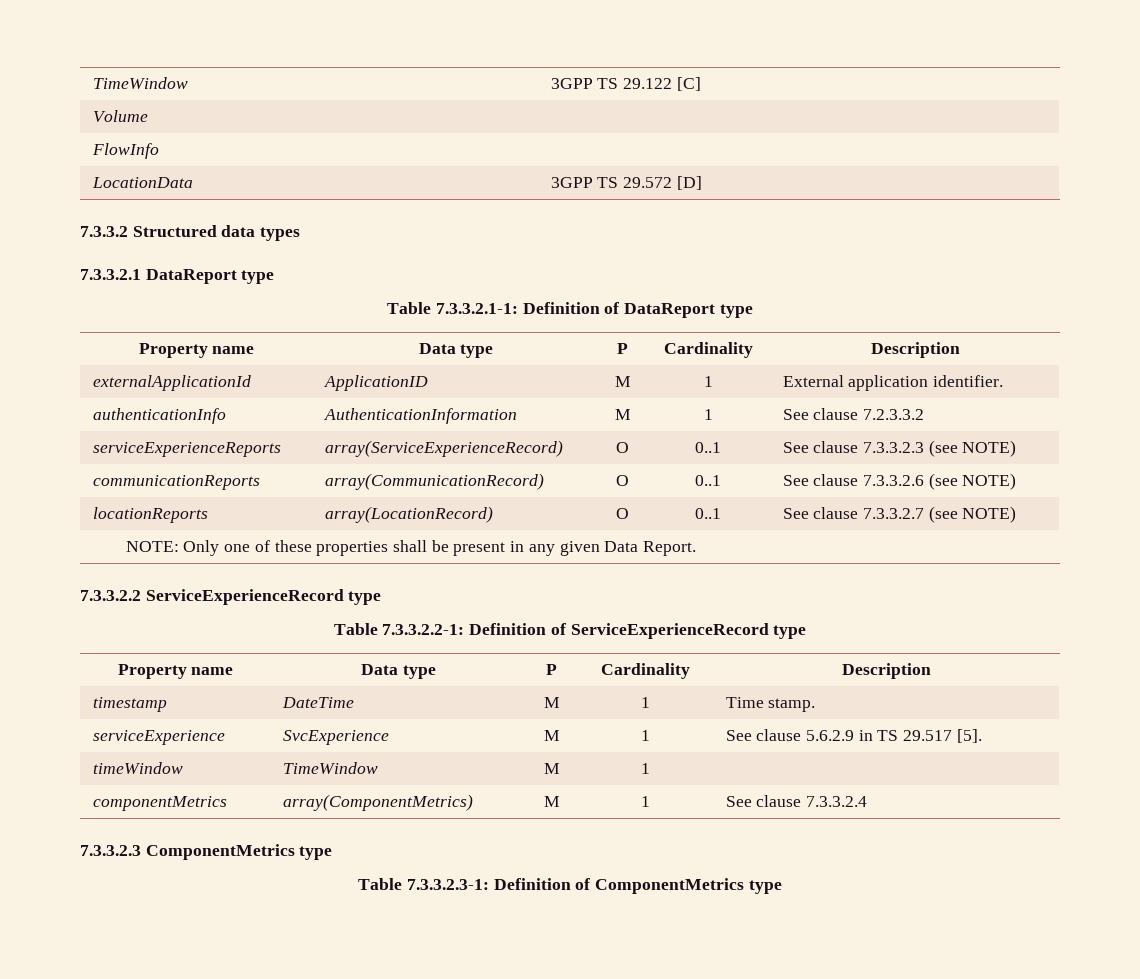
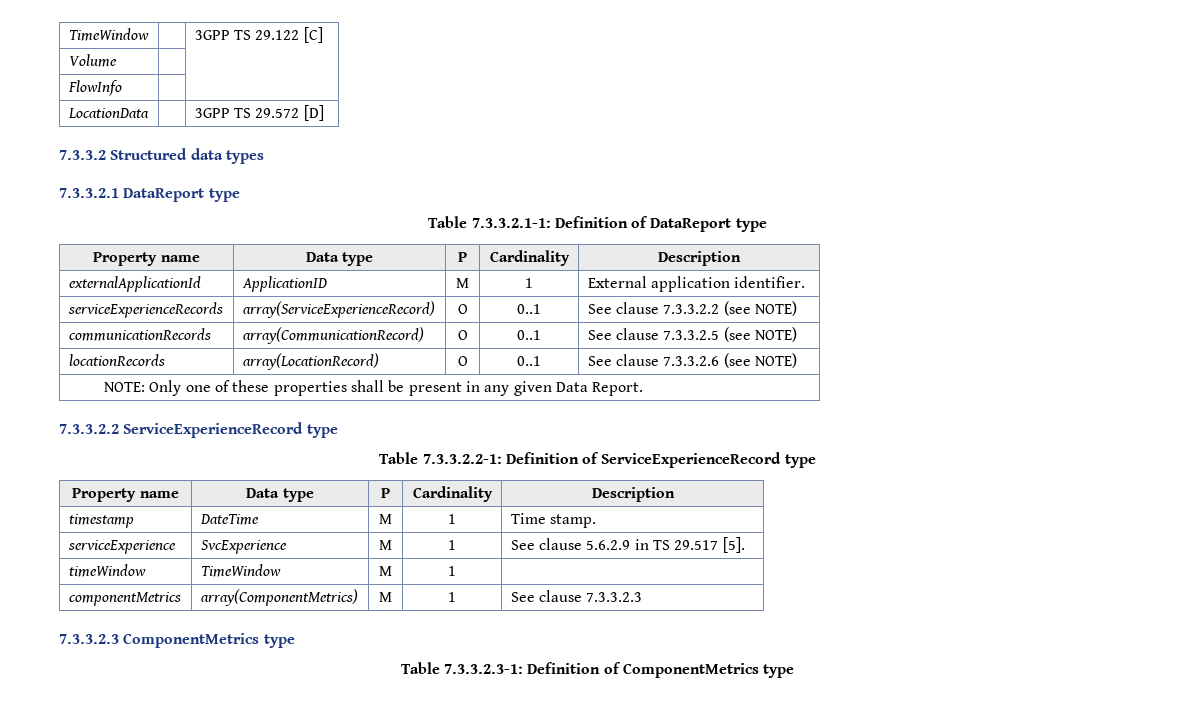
- authenticationInfo | AuthenticationInformation | M | 1 | See clause 7.2.3.3.2
- serviceExperienceReports | array(ServiceExperienceRecord) | O | 0..1 | See clause 7.3.3.2.3 (see NOTE)
- communicationReports | array(CommunicationRecord) | O | 0..1 | See clause 7.3.3.2.6 (see NOTE)
- locationReports | array(LocationRecord) | O | 0..1 | See clause 7.3.3.2.7 (see NOTE)
+ serviceExperienceRecords | array(ServiceExperienceRecord) | O | 0..1 | See clause 7.3.3.2.2 (see NOTE)
+ communicationRecords | array(CommunicationRecord) | O | 0..1 | See clause 7.3.3.2.5 (see NOTE)
+ locationRecords | array(LocationRecord) | O | 0..1 | See clause 7.3.3.2.6 (see NOTE)
- componentMetrics | array(ComponentMetrics) | M | 1 | See clause 7.3.3.2.4
+ componentMetrics | array(ComponentMetrics) | M | 1 | See clause 7.3.3.2.3

